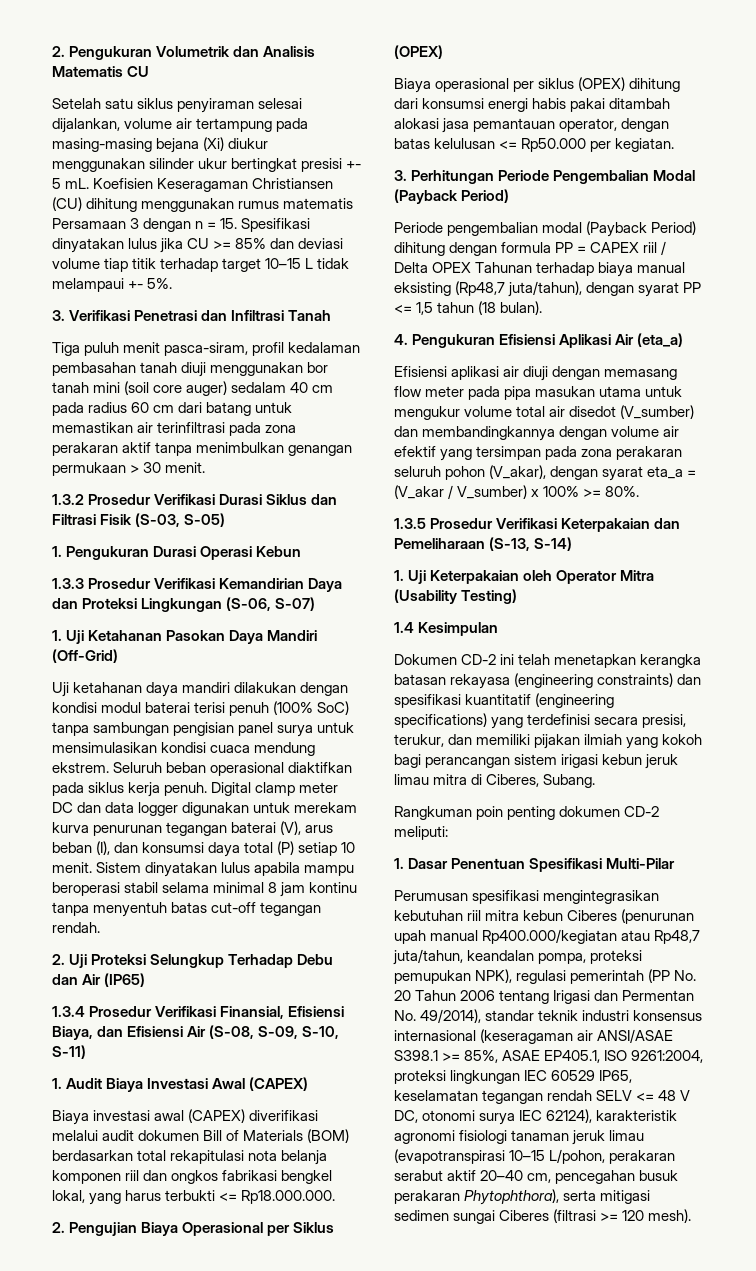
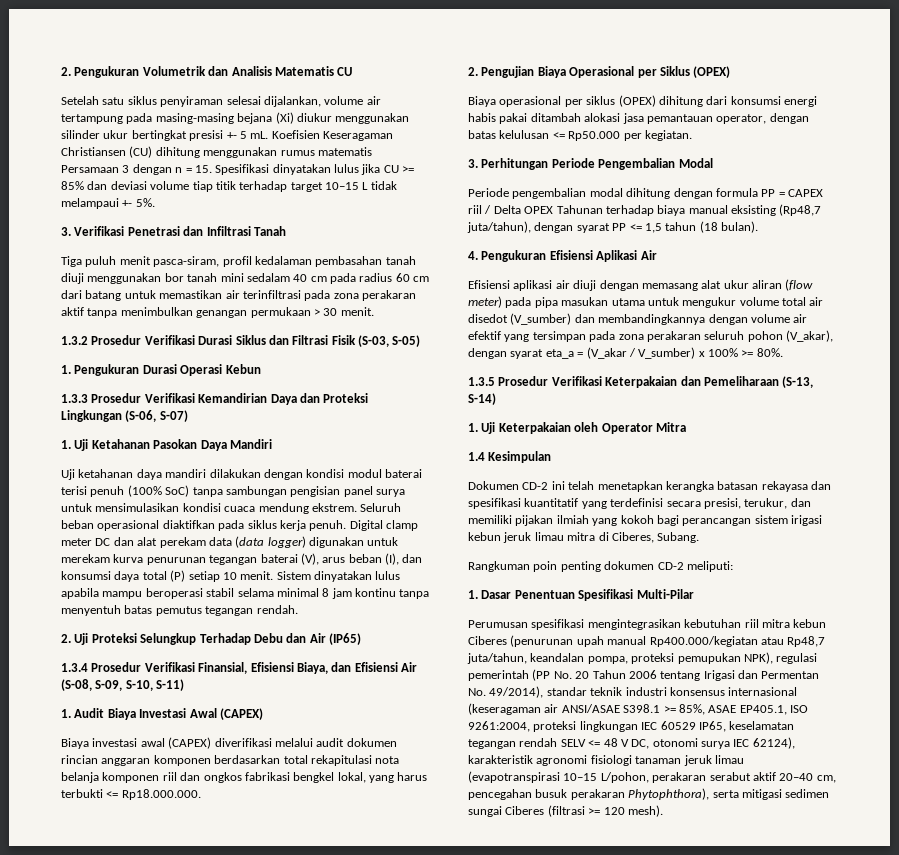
- Tiga puluh menit pasca-siram, profil kedalaman pembasahan tanah diuji menggunakan bor tanah mini (soil core auger) sedalam 40 cm pada radius 60 cm dari batang untuk memastikan air terinfiltrasi pada zona perakaran aktif tanpa menimbulkan genangan permukaan > 30 menit.
+ Tiga puluh menit pasca-siram, profil kedalaman pembasahan tanah diuji menggunakan bor tanah mini sedalam 40 cm pada radius 60 cm dari batang untuk memastikan air terinfiltrasi pada zona perakaran aktif tanpa menimbulkan genangan permukaan > 30 menit.
- 1. Uji Ketahanan Pasokan Daya Mandiri (Off-Grid)
+ 1. Uji Ketahanan Pasokan Daya Mandiri
- Digital clamp meter DC dan data logger digunakan untuk merekam kurva penurunan tegangan baterai (V), arus beban (I), dan konsumsi daya total (P) setiap 10 menit.
+ Digital clamp meter DC dan alat perekam data (data logger) digunakan untuk merekam kurva penurunan tegangan baterai (V), arus beban (I), dan konsumsi daya total (P) setiap 10 menit.
- Sistem dinyatakan lulus apabila mampu beroperasi stabil selama minimal 8 jam kontinu tanpa menyentuh batas cut-off tegangan rendah.
+ Sistem dinyatakan lulus apabila mampu beroperasi stabil selama minimal 8 jam kontinu tanpa menyentuh batas pemutus tegangan rendah.
- Biaya investasi awal (CAPEX) diverifikasi melalui audit dokumen Bill of Materials (BOM) berdasarkan total rekapitulasi nota belanja komponen riil dan ongkos fabrikasi bengkel lokal, yang harus terbukti <= Rp18.000.000.
+ Biaya investasi awal (CAPEX) diverifikasi melalui audit dokumen rincian anggaran komponen berdasarkan total rekapitulasi nota belanja komponen riil dan ongkos fabrikasi bengkel lokal, yang harus terbukti <= Rp18.000.000.
- 3. Perhitungan Periode Pengembalian Modal (Payback Period)
+ 3. Perhitungan Periode Pengembalian Modal
- Periode pengembalian modal (Payback Period) dihitung dengan formula PP = CAPEX riil / Delta OPEX Tahunan terhadap biaya manual eksisting (Rp48,7 juta/tahun), dengan syarat PP <= 1,5 tahun (18 bulan).
+ Periode pengembalian modal dihitung dengan formula PP = CAPEX riil / Delta OPEX Tahunan terhadap biaya manual eksisting (Rp48,7 juta/tahun), dengan syarat PP <= 1,5 tahun (18 bulan).
- 4. Pengukuran Efisiensi Aplikasi Air (eta_a)
+ 4. Pengukuran Efisiensi Aplikasi Air
- Efisiensi aplikasi air diuji dengan memasang flow meter pada pipa masukan utama untuk mengukur volume total air disedot (V_sumber) dan membandingkannya dengan volume air efektif yang tersimpan pada zona perakaran seluruh pohon (V_akar), dengan syarat eta_a = (V_akar / V_sumber) x 100% >= 80%.
+ Efisiensi aplikasi air diuji dengan memasang alat ukur aliran (flow meter) pada pipa masukan utama untuk mengukur volume total air disedot (V_sumber) dan membandingkannya dengan volume air efektif yang tersimpan pada zona perakaran seluruh pohon (V_akar), dengan syarat eta_a = (V_akar / V_sumber) x 100% >= 80%.
- 1. Uji Keterpakaian oleh Operator Mitra (Usability Testing)
+ 1. Uji Keterpakaian oleh Operator Mitra
- Dokumen CD-2 ini telah menetapkan kerangka batasan rekayasa (engineering constraints) dan spesifikasi kuantitatif (engineering specifications) yang terdefinisi secara presisi, terukur, dan memiliki pijakan ilmiah yang kokoh bagi perancangan sistem irigasi kebun jeruk limau mitra di Ciberes, Subang.
+ Dokumen CD-2 ini telah menetapkan kerangka batasan rekayasa dan spesifikasi kuantitatif yang terdefinisi secara presisi, terukur, dan memiliki pijakan ilmiah yang kokoh bagi perancangan sistem irigasi kebun jeruk limau mitra di Ciberes, Subang.

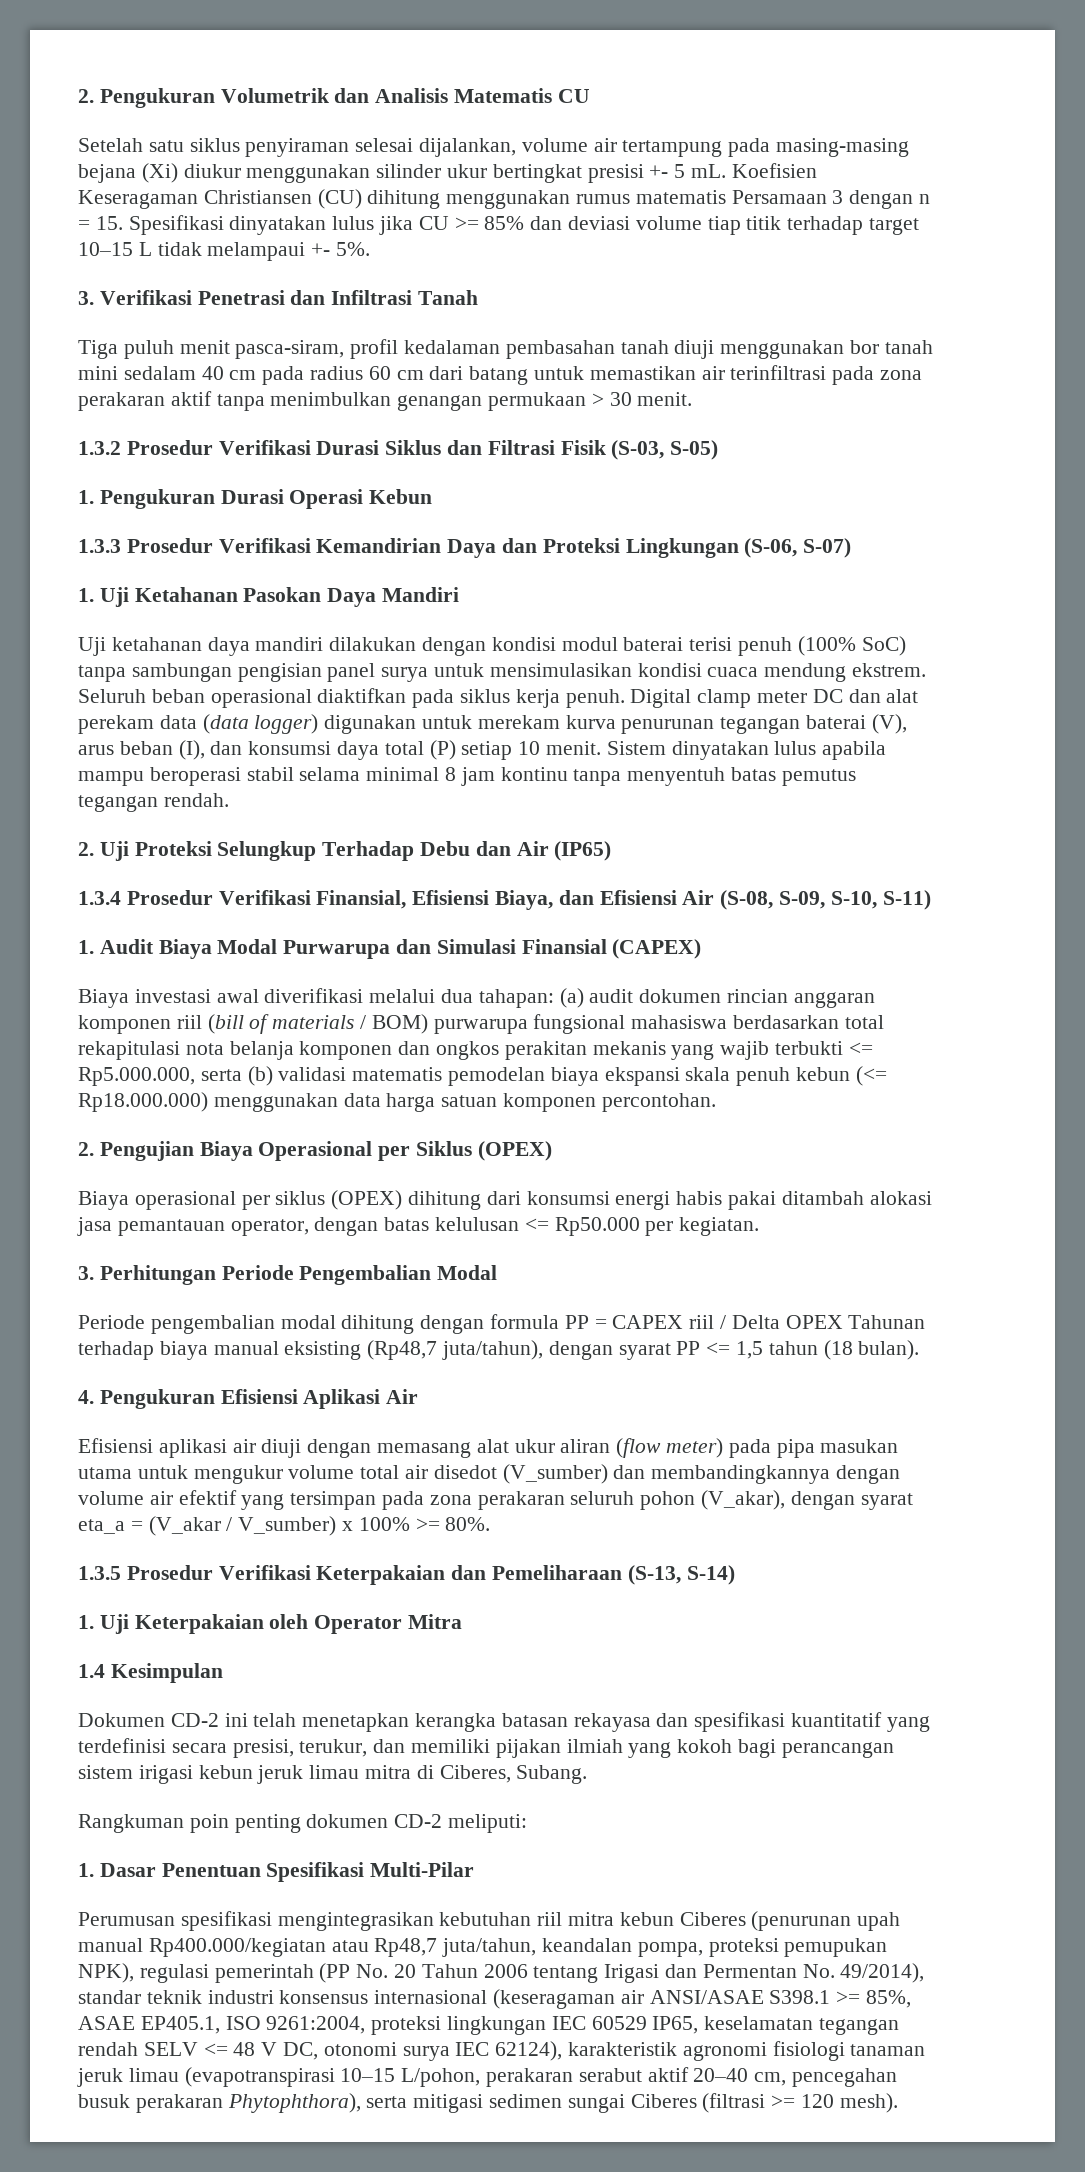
- 1. Audit Biaya Investasi Awal (CAPEX)
+ 1. Audit Biaya Modal Purwarupa dan Simulasi Finansial (CAPEX)
- Biaya investasi awal (CAPEX) diverifikasi melalui audit dokumen rincian anggaran komponen berdasarkan total rekapitulasi nota belanja komponen riil dan ongkos fabrikasi bengkel lokal, yang harus terbukti <= Rp18.000.000.
+ Biaya investasi awal diverifikasi melalui dua tahapan: (a) audit dokumen rincian anggaran komponen riil (bill of materials / BOM) purwarupa fungsional mahasiswa berdasarkan total rekapitulasi nota belanja komponen dan ongkos perakitan mekanis yang wajib terbukti <= Rp5.000.000, serta (b) validasi matematis pemodelan biaya ekspansi skala penuh kebun (<= Rp18.000.000) menggunakan data harga satuan komponen percontohan.

